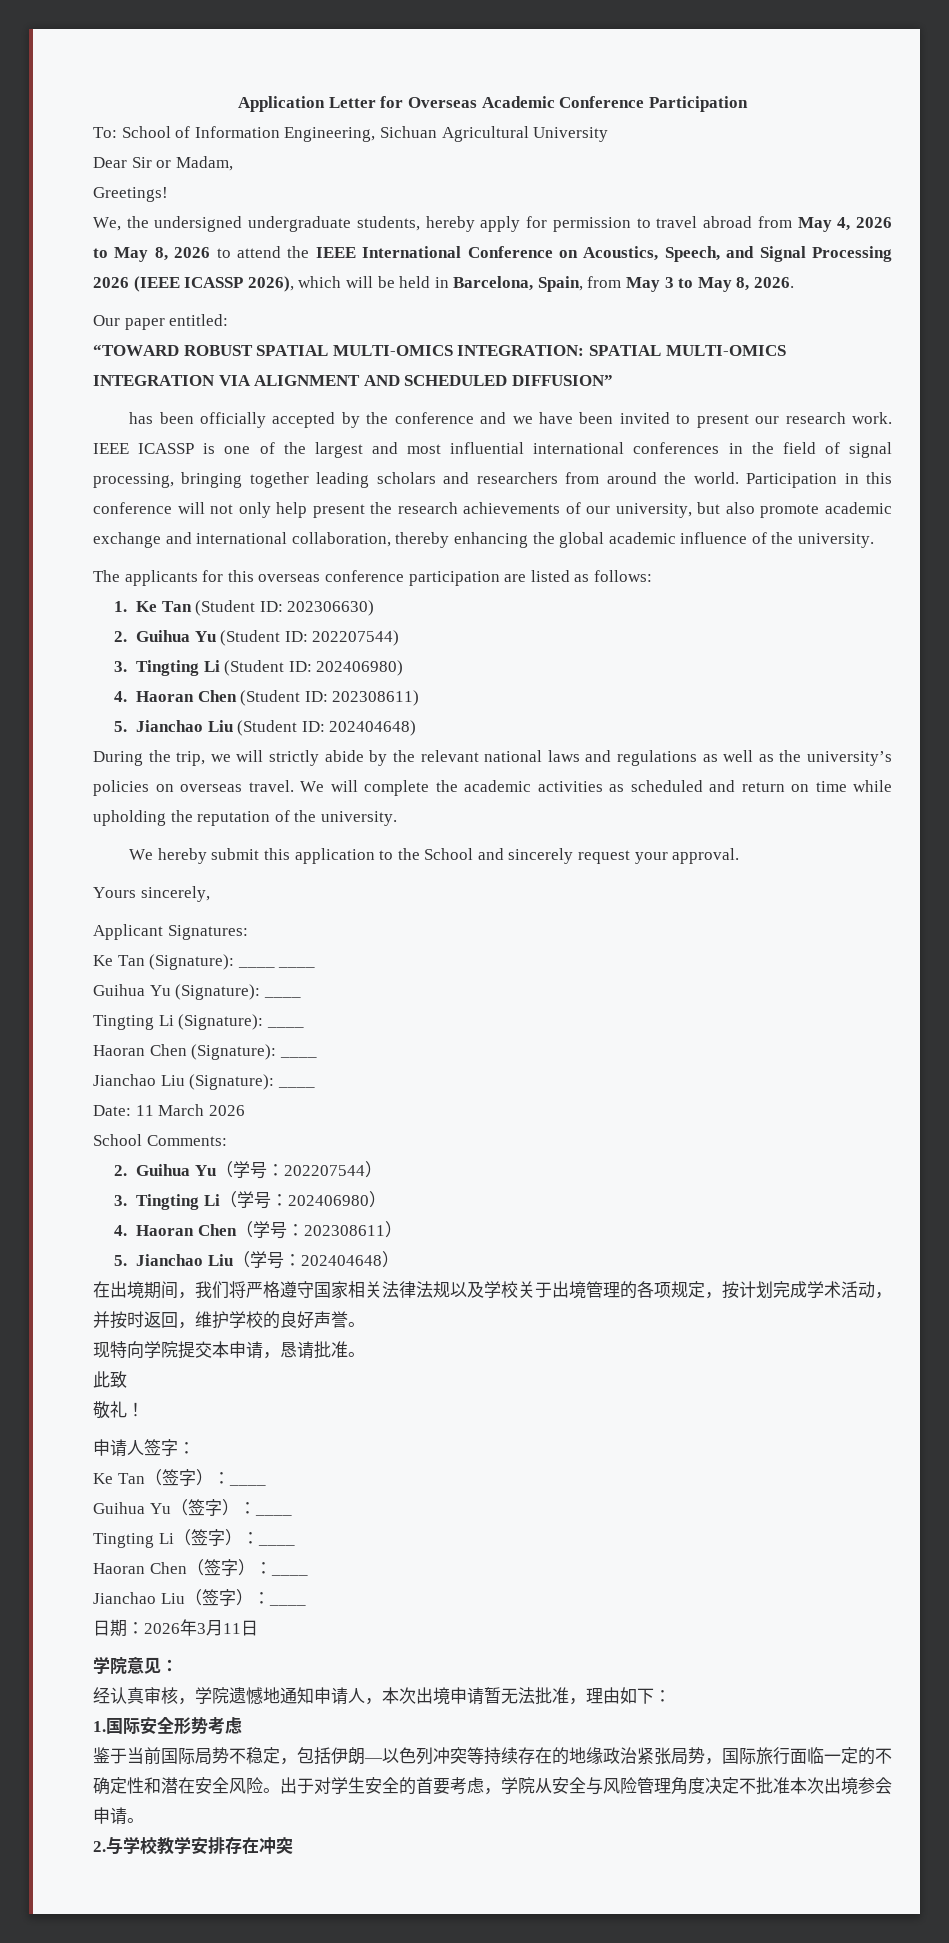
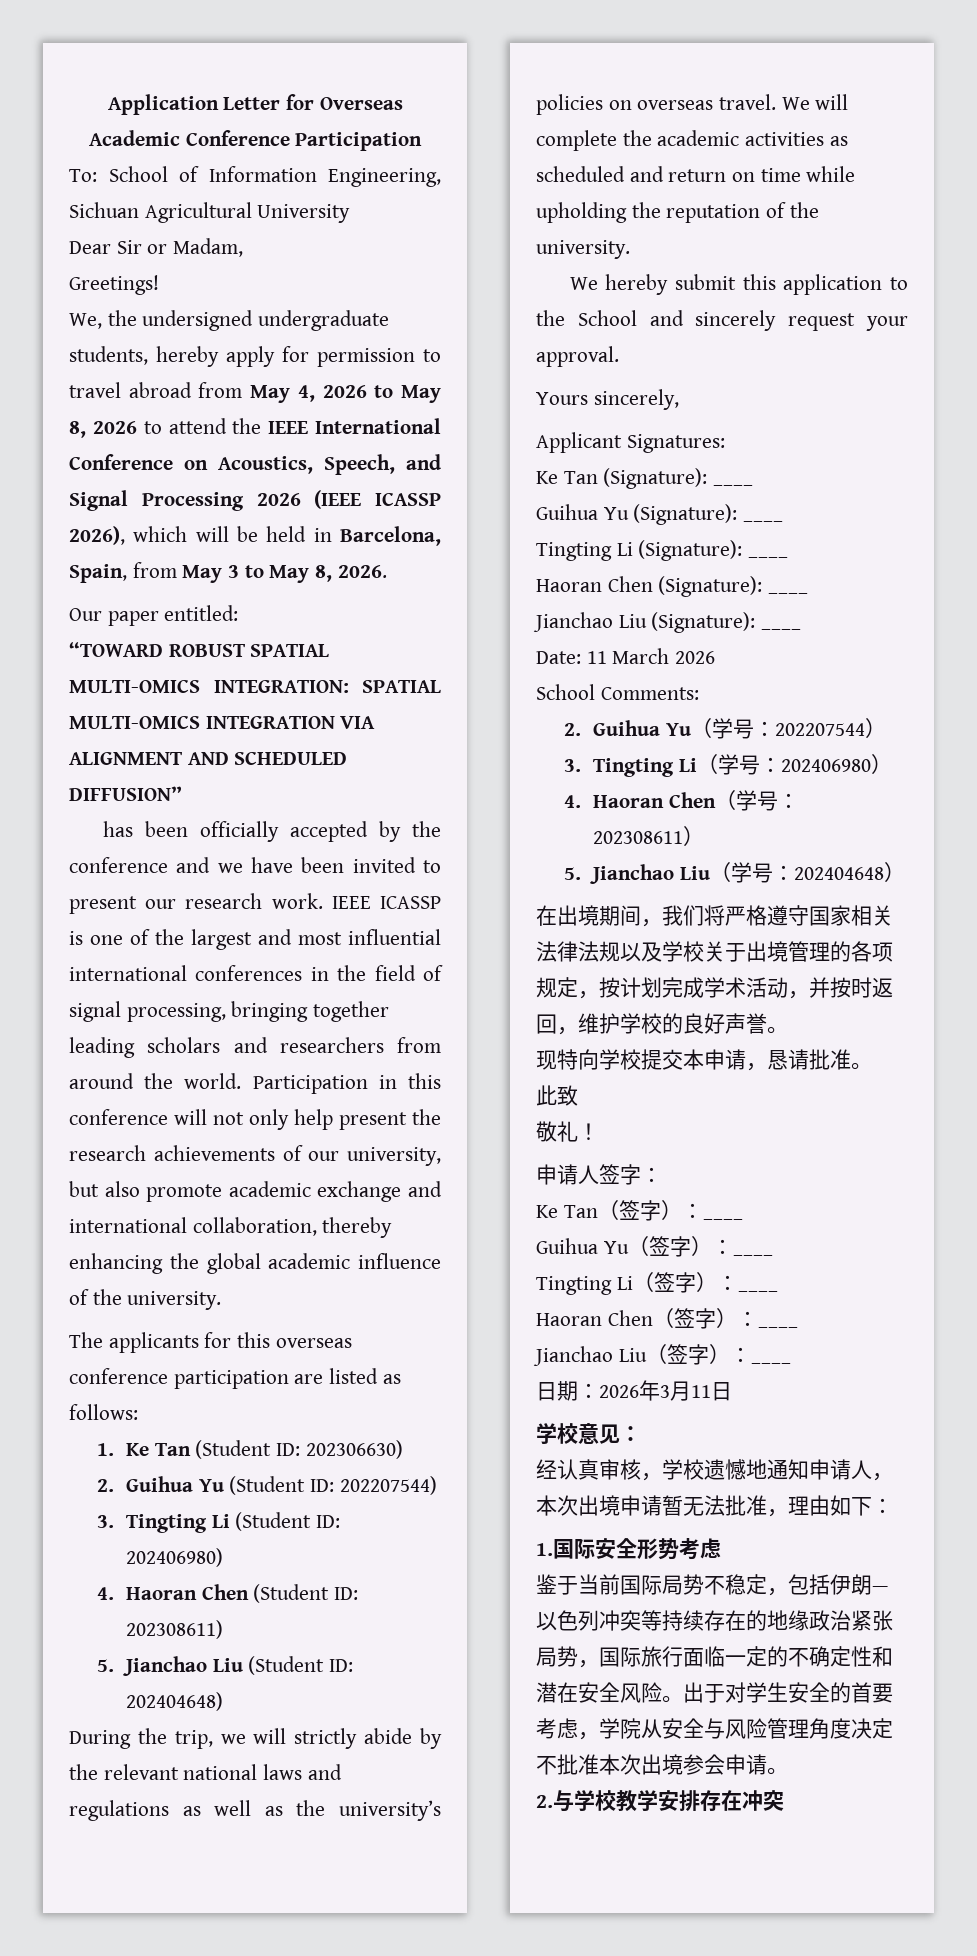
- Ke Tan (Signature): ____ ____
+ Ke Tan (Signature): ____
- 现特向学院提交本申请，恳请批准。
+ 现特向学校提交本申请，恳请批准。
- 学院意见：
+ 学校意见：
- 经认真审核，学院遗憾地通知申请人，本次出境申请暂无法批准，理由如下：
+ 经认真审核，学校遗憾地通知申请人，本次出境申请暂无法批准，理由如下：

